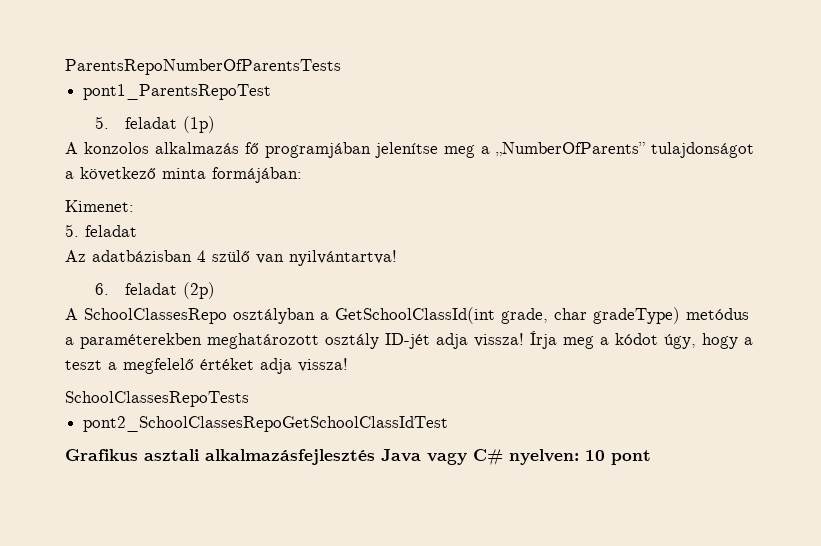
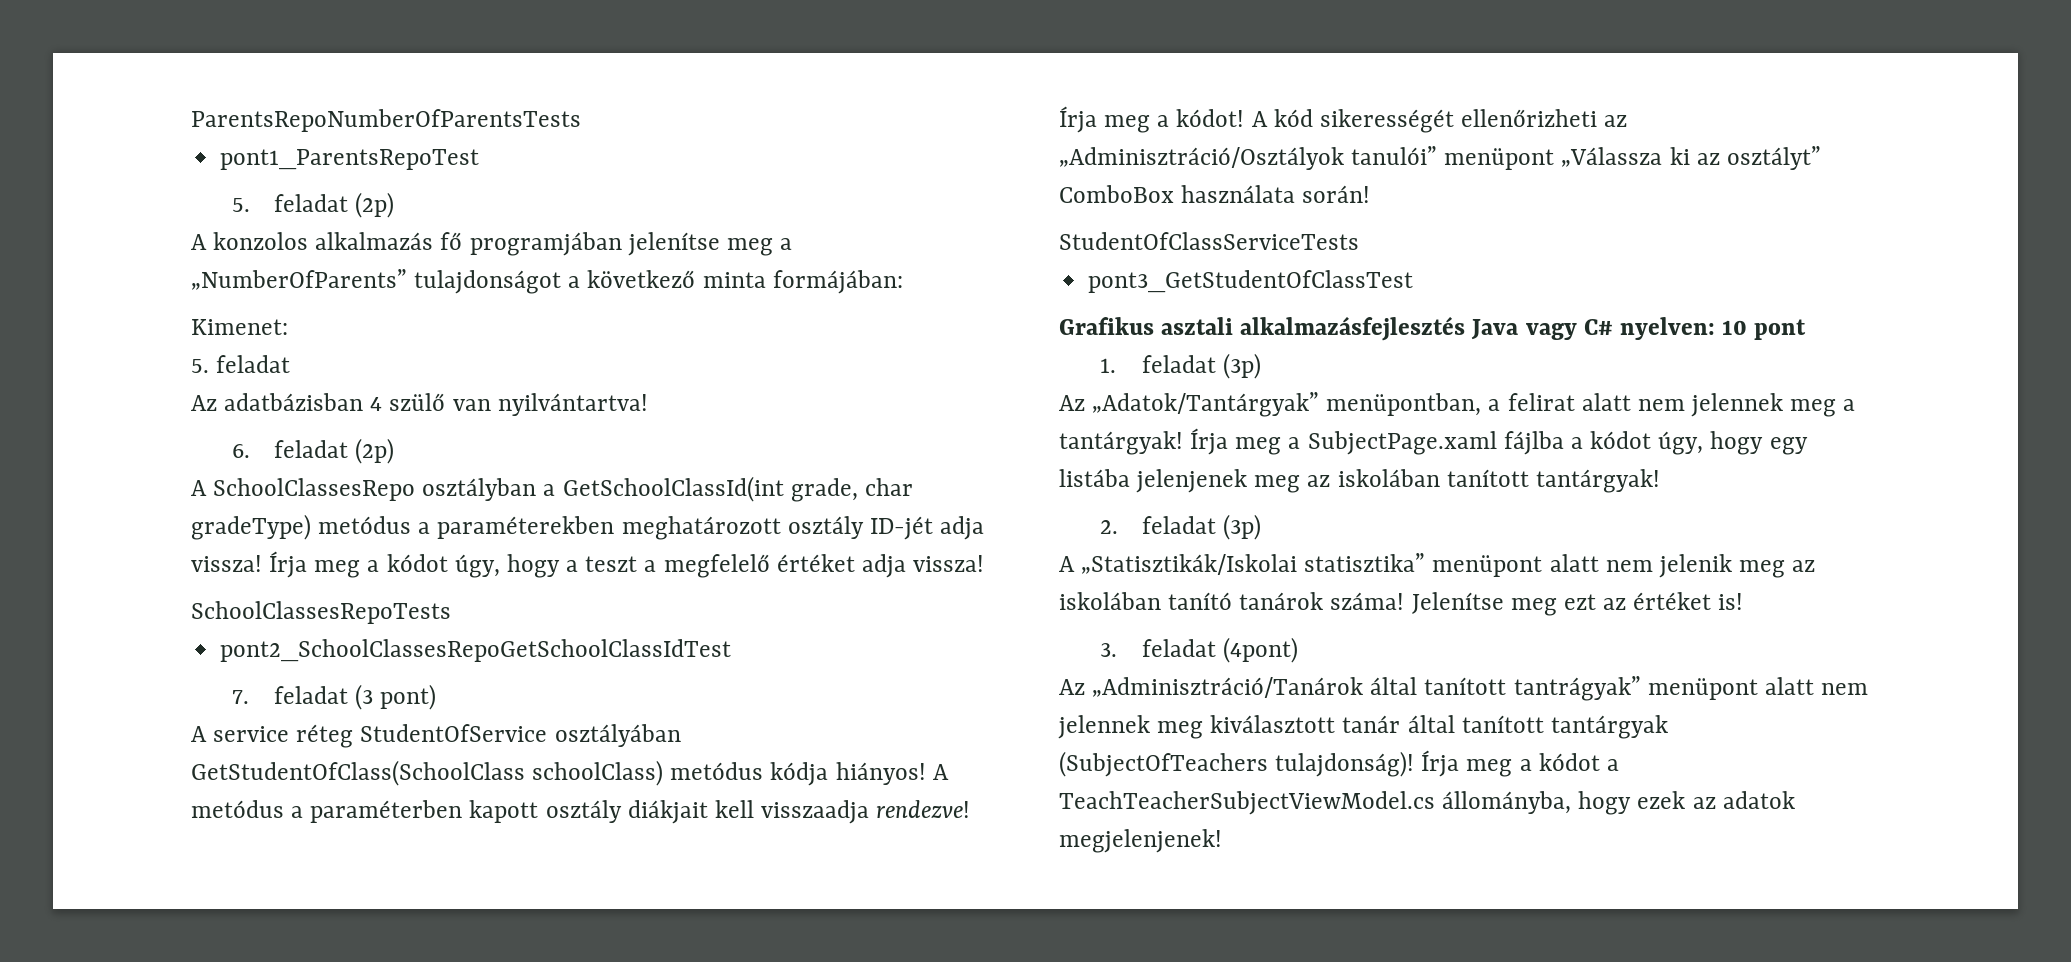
- 5. feladat (1p)
+ 5. feladat (2p)
+ 7. feladat (3 pont)
+ A service réteg StudentOfService osztályában GetStudentOfClass(SchoolClass schoolClass) metódus kódja hiányos! A metódus a paraméterben kapott osztály diákjait kell visszaadja rendezve! Írja meg a kódot! A kód sikerességét ellenőrizheti az „Adminisztráció/Osztályok tanulói” menüpont „Válassza ki az osztályt” ComboBox használata során!
+ StudentOfClassServiceTests
+ pont3_GetStudentOfClassTest
+ 1. feladat (3p)
+ Az „Adatok/Tantárgyak” menüpontban, a felirat alatt nem jelennek meg a tantárgyak! Írja meg a SubjectPage.xaml fájlba a kódot úgy, hogy egy listába jelenjenek meg az iskolában tanított tantárgyak!
+ 2. feladat (3p)
+ A „Statisztikák/Iskolai statisztika” menüpont alatt nem jelenik meg az iskolában tanító tanárok száma! Jelenítse meg ezt az értéket is!
+ 3. feladat (4pont)
+ Az „Adminisztráció/Tanárok által tanított tantrágyak” menüpont alatt nem jelennek meg kiválasztott tanár által tanított tantárgyak (SubjectOfTeachers tulajdonság)! Írja meg a kódot a TeachTeacherSubjectViewModel.cs állományba, hogy ezek az adatok megjelenjenek!

